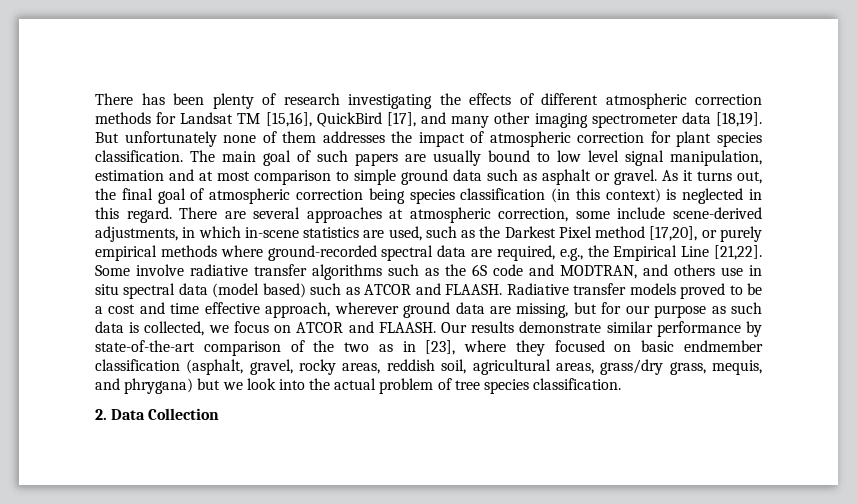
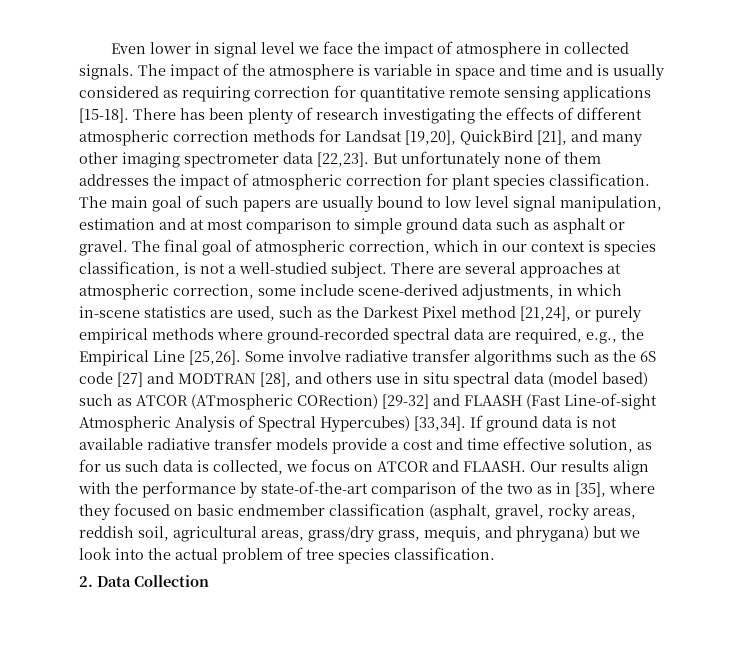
+ Even lower in signal level we face the impact of atmosphere in collected signals. The impact of the atmosphere is variable in space and time and is usually considered as requiring correction for quantitative remote sensing applications [15-18].
- There has been plenty of research investigating the effects of different atmospheric correction methods for Landsat TM [15,16], QuickBird [17], and many other imaging spectrometer data [18,19].
+ There has been plenty of research investigating the effects of different atmospheric correction methods for Landsat [19,20], QuickBird [21], and many other imaging spectrometer data [22,23].
- As it turns out, the final goal of atmospheric correction being species classification (in this context) is neglected in this regard.
+ The final goal of atmospheric correction, which in our context is species classification, is not a well-studied subject.
- There are several approaches at atmospheric correction, some include scene-derived adjustments, in which in-scene statistics are used, such as the Darkest Pixel method [17,20], or purely empirical methods where ground-recorded spectral data are required, e.g., the Empirical Line [21,22].
+ There are several approaches at atmospheric correction, some include scene-derived adjustments, in which in-scene statistics are used, such as the Darkest Pixel method [21,24], or purely empirical methods where ground-recorded spectral data are required, e.g., the Empirical Line [25,26].
- Some involve radiative transfer algorithms such as the 6S code and MODTRAN, and others use in situ spectral data (model based) such as ATCOR and FLAASH. Radiative transfer models proved to be a cost and time effective approach, wherever ground data are missing, but for our purpose as such data is collected, we focus on ATCOR and FLAASH.
+ Some involve radiative transfer algorithms such as the 6S code [27] and MODTRAN [28], and others use in situ spectral data (model based) such as ATCOR (ATmospheric CORection) [29-32] and FLAASH (Fast Line-of-sight Atmospheric Analysis of Spectral Hypercubes) [33,34]. If ground data is not available radiative transfer models provide a cost and time effective solution, as for us such data is collected, we focus on ATCOR and FLAASH.
- Our results demonstrate similar performance by state-of-the-art comparison of the two as in [23], where they focused on basic endmember classification (asphalt, gravel, rocky areas, reddish soil, agricultural areas, grass/dry grass, mequis, and phrygana) but we look into the actual problem of tree species classification.
+ Our results align with the performance by state-of-the-art comparison of the two as in [35], where they focused on basic endmember classification (asphalt, gravel, rocky areas, reddish soil, agricultural areas, grass/dry grass, mequis, and phrygana) but we look into the actual problem of tree species classification.

